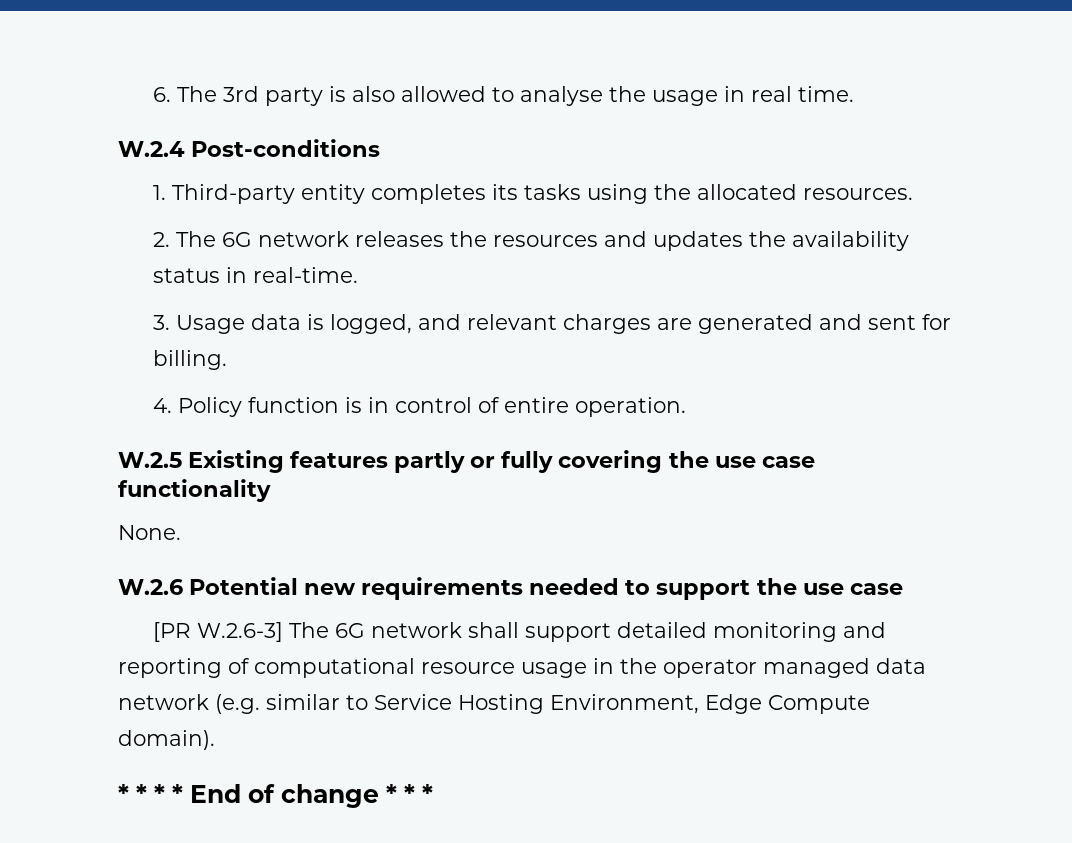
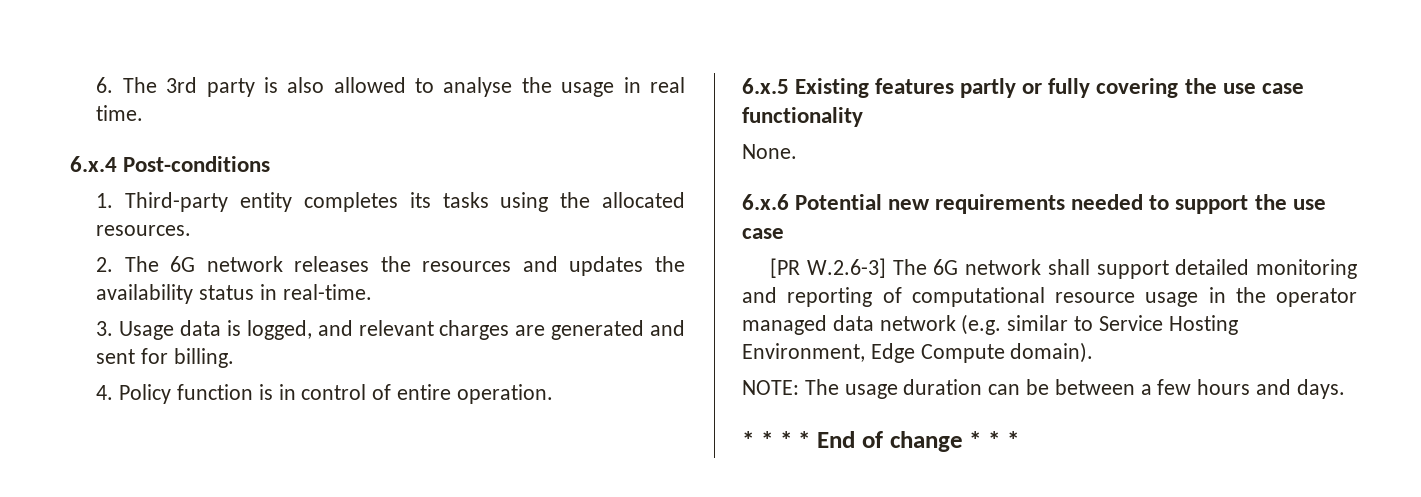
- W.2.4 Post-conditions
+ 6.x.4 Post-conditions
- W.2.5 Existing features partly or fully covering the use case functionality
+ 6.x.5 Existing features partly or fully covering the use case functionality
- W.2.6 Potential new requirements needed to support the use case
+ 6.x.6 Potential new requirements needed to support the use case
+ NOTE: The usage duration can be between a few hours and days.

